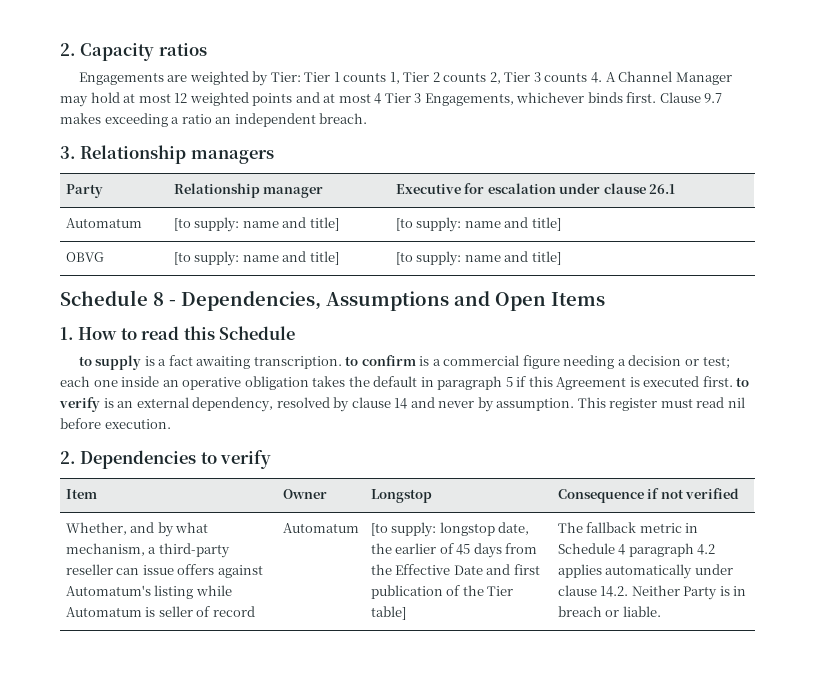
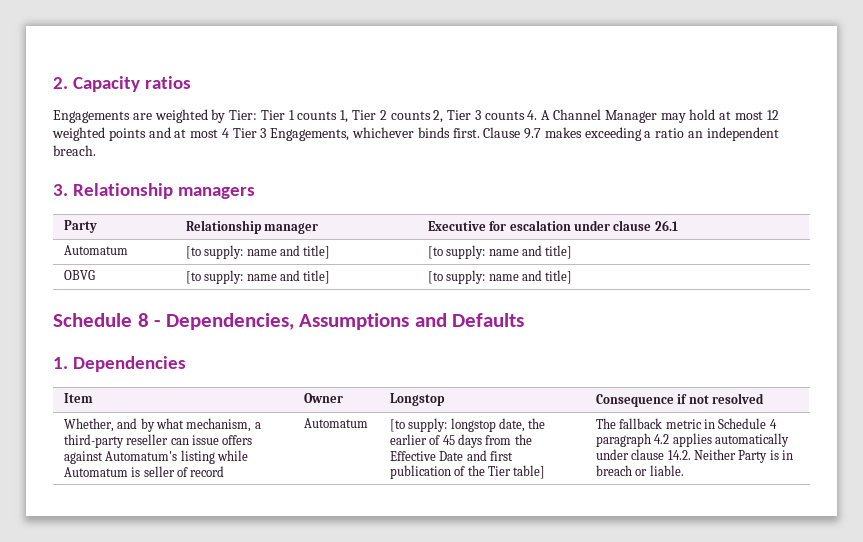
- Schedule 8 - Dependencies, Assumptions and Open Items
+ Schedule 8 - Dependencies, Assumptions and Defaults
- 1. How to read this Schedule
- to supply is a fact awaiting transcription. to confirm is a commercial figure needing a decision or test; each one inside an operative obligation takes the default in paragraph 5 if this Agreement is executed first. to verify is an external dependency, resolved by clause 14 and never by assumption. This register must read nil before execution.
- 2. Dependencies to verify
+ 1. Dependencies
- Item | Owner | Longstop | Consequence if not verified
+ Item | Owner | Longstop | Consequence if not resolved

